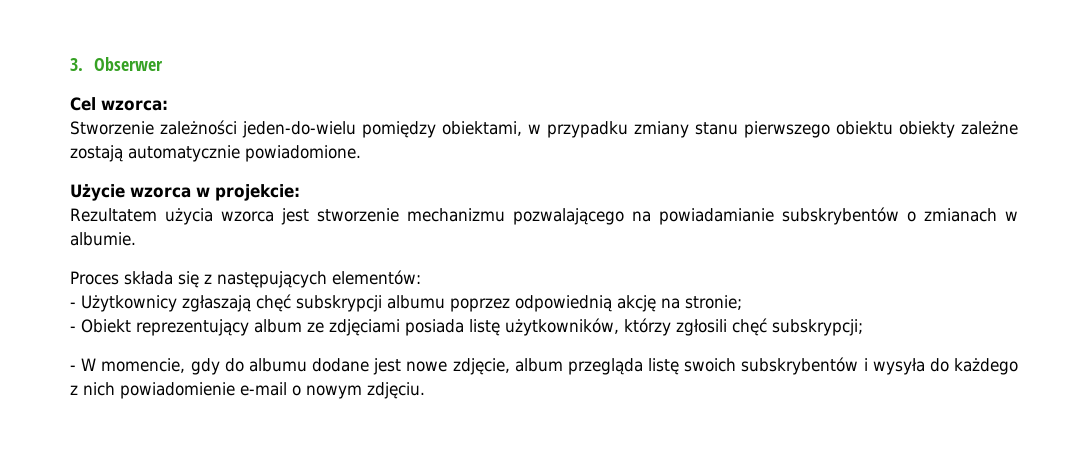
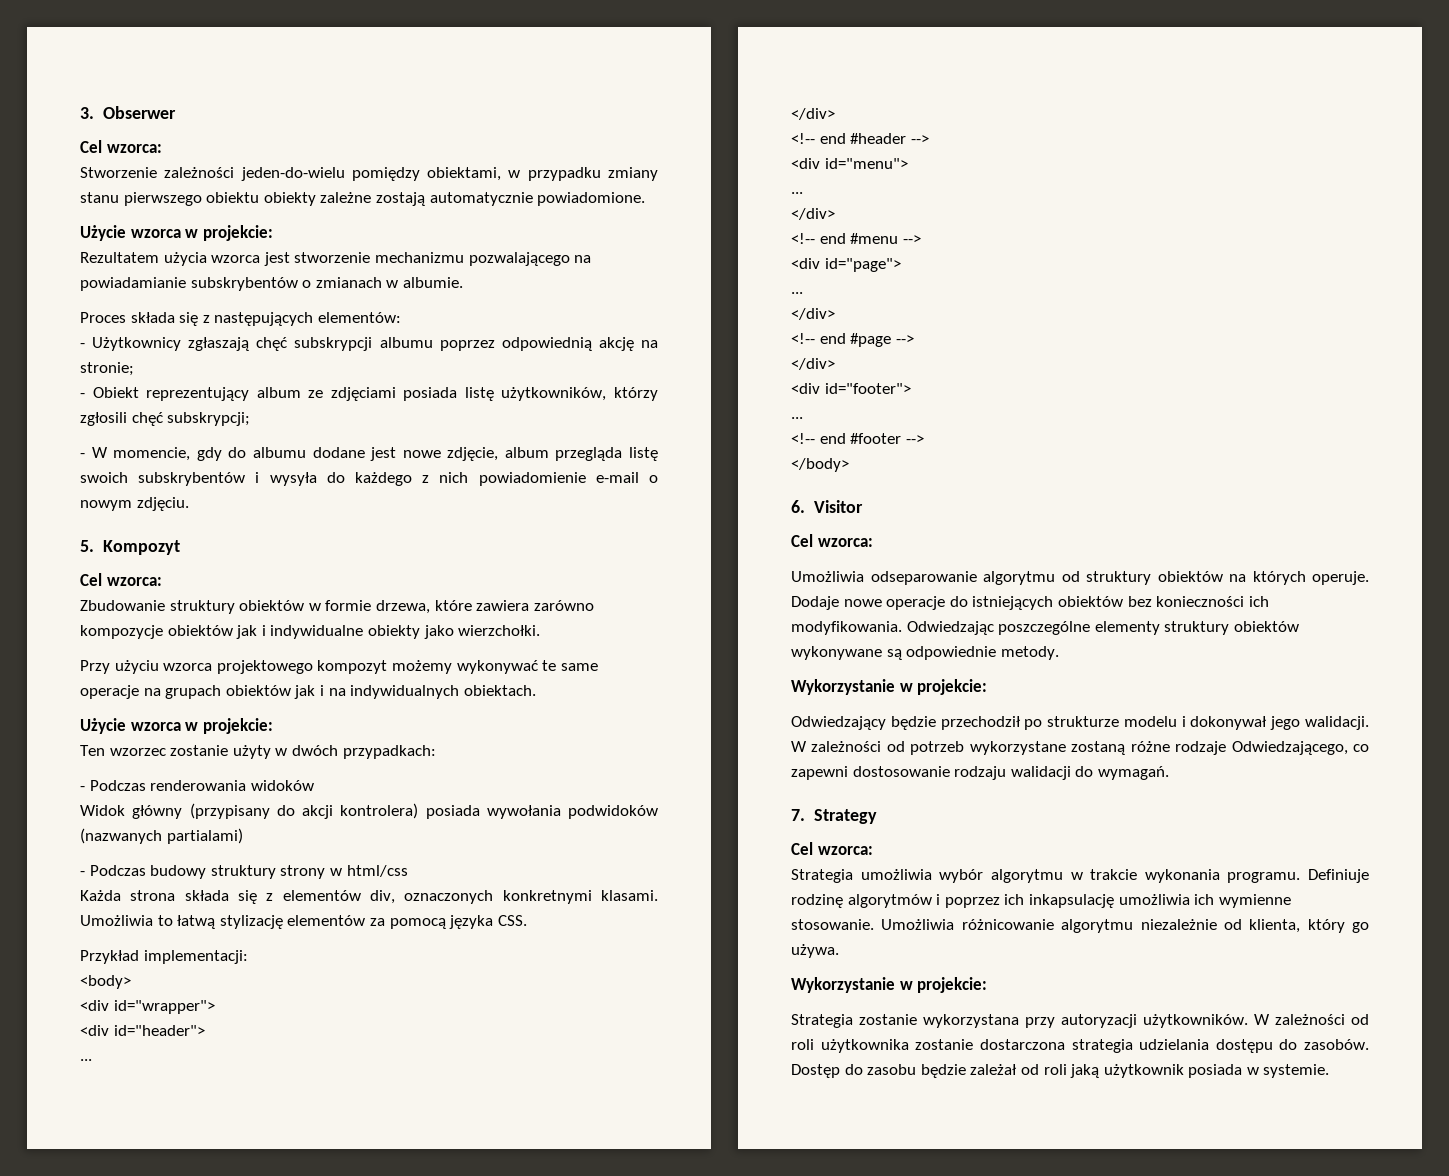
+ 5. Kompozyt
+ Cel wzorca:
+ Zbudowanie struktury obiektów w formie drzewa, które zawiera zarówno kompozycje obiektów jak i indywidualne obiekty jako wierzchołki.
+ Przy użyciu wzorca projektowego kompozyt możemy wykonywać te same operacje na grupach obiektów jak i na indywidualnych obiektach.
+ Użycie wzorca w projekcie:
+ Ten wzorzec zostanie użyty w dwóch przypadkach:
+ - Podczas renderowania widoków
+ Widok główny (przypisany do akcji kontrolera) posiada wywołania podwidoków (nazwanych partialami)
+ - Podczas budowy struktury strony w html/css
+ Każda strona składa się z elementów div, oznaczonych konkretnymi klasami. Umożliwia to łatwą stylizację elementów za pomocą języka CSS.
+ Przykład implementacji:
+ <body>
+ <div id="wrapper">
+ <div id="header">
+ ...
+ </div>
+ <!-- end #header -->
+ <div id="menu">
+ ...
+ </div>
+ <!-- end #menu -->
+ <div id="page">
+ ...
+ </div>
+ <!-- end #page -->
+ </div>
+ <div id="footer">
+ ...
+ <!-- end #footer -->
+ </body>
+ 6. Visitor
+ Cel wzorca:
+ Umożliwia odseparowanie algorytmu od struktury obiektów na których operuje. Dodaje nowe operacje do istniejących obiektów bez konieczności ich modyfikowania. Odwiedzając poszczególne elementy struktury obiektów wykonywane są odpowiednie metody.
+ Wykorzystanie w projekcie:
+ Odwiedzający będzie przechodził po strukturze modelu i dokonywał jego walidacji. W zależności od potrzeb wykorzystane zostaną różne rodzaje Odwiedzającego, co zapewni dostosowanie rodzaju walidacji do wymagań.
+ 7. Strategy
+ Cel wzorca:
+ Strategia umożliwia wybór algorytmu w trakcie wykonania programu. Definiuje rodzinę algorytmów i poprzez ich inkapsulację umożliwia ich wymienne stosowanie. Umożliwia różnicowanie algorytmu niezależnie od klienta, który go używa.
+ Wykorzystanie w projekcie:
+ Strategia zostanie wykorzystana przy autoryzacji użytkowników. W zależności od roli użytkownika zostanie dostarczona strategia udzielania dostępu do zasobów. Dostęp do zasobu będzie zależał od roli jaką użytkownik posiada w systemie.

